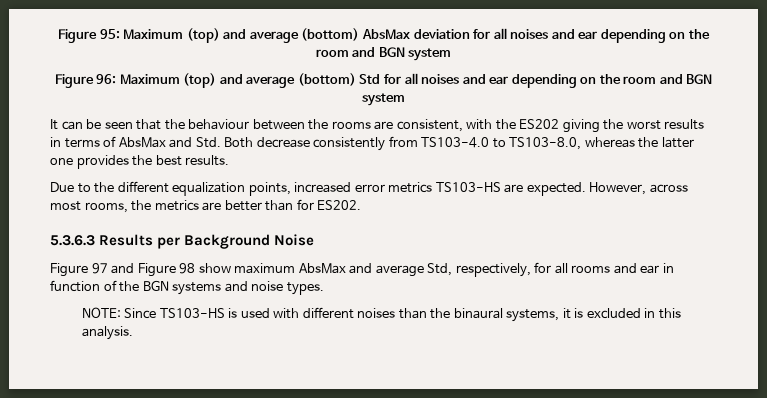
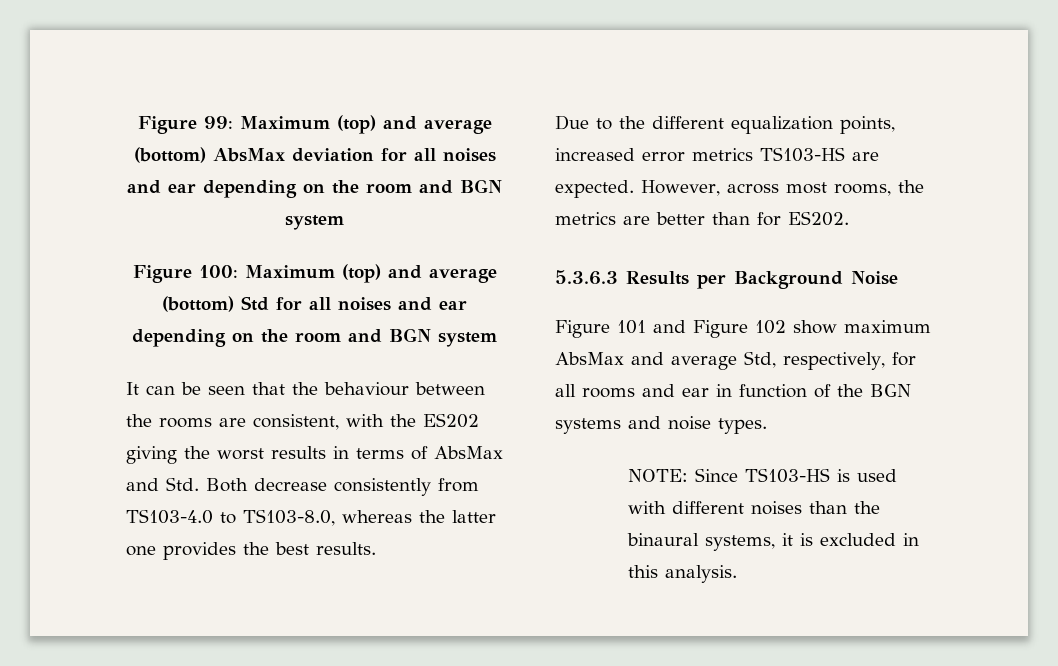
- Figure 95: Maximum (top) and average (bottom) AbsMax deviation for all noises and ear depending on the room and BGN system
+ Figure 99: Maximum (top) and average (bottom) AbsMax deviation for all noises and ear depending on the room and BGN system
- Figure 96: Maximum (top) and average (bottom) Std for all noises and ear depending on the room and BGN system
+ Figure 100: Maximum (top) and average (bottom) Std for all noises and ear depending on the room and BGN system
- Figure 97 and Figure 98 show maximum AbsMax and average Std, respectively, for all rooms and ear in function of the BGN systems and noise types.
+ Figure 101 and Figure 102 show maximum AbsMax and average Std, respectively, for all rooms and ear in function of the BGN systems and noise types.

